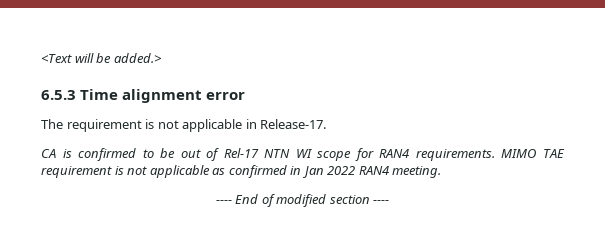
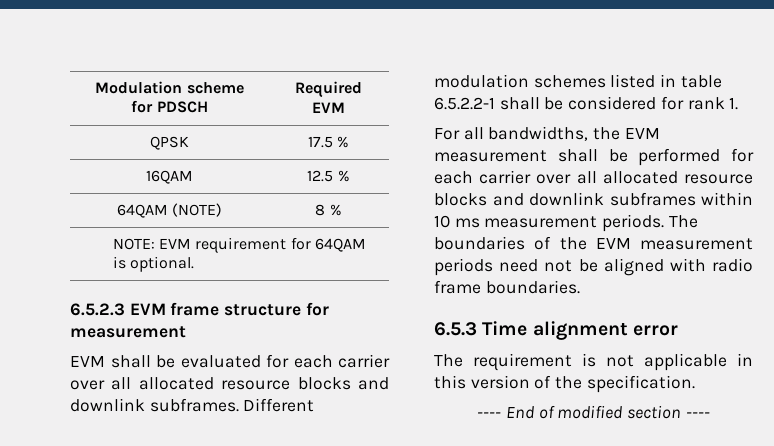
- <Text will be added.>
+ Modulation scheme for PDSCH | Required EVM
+ QPSK | 17.5 %
+ 16QAM | 12.5 %
+ 64QAM (NOTE) | 8 %
+ NOTE: EVM requirement for 64QAM is optional.
+ 6.5.2.3 EVM frame structure for measurement
+ EVM shall be evaluated for each carrier over all allocated resource blocks and downlink subframes. Different modulation schemes listed in table 6.5.2.2-1 shall be considered for rank 1.
+ For all bandwidths, the EVM measurement shall be performed for each carrier over all allocated resource blocks and downlink subframes within 10 ms measurement periods. The boundaries of the EVM measurement periods need not be aligned with radio frame boundaries.
- The requirement is not applicable in Release-17.
- CA is confirmed to be out of Rel-17 NTN WI scope for RAN4 requirements. MIMO TAE requirement is not applicable as confirmed in Jan 2022 RAN4 meeting.
+ The requirement is not applicable in this version of the specification.

